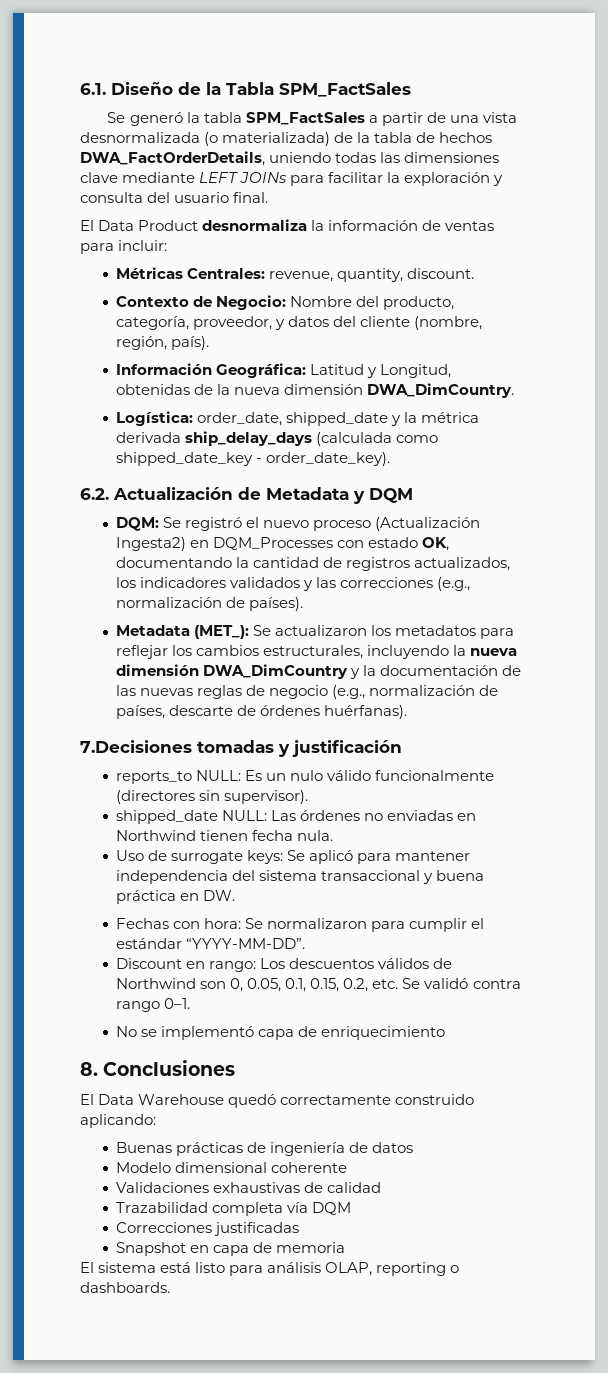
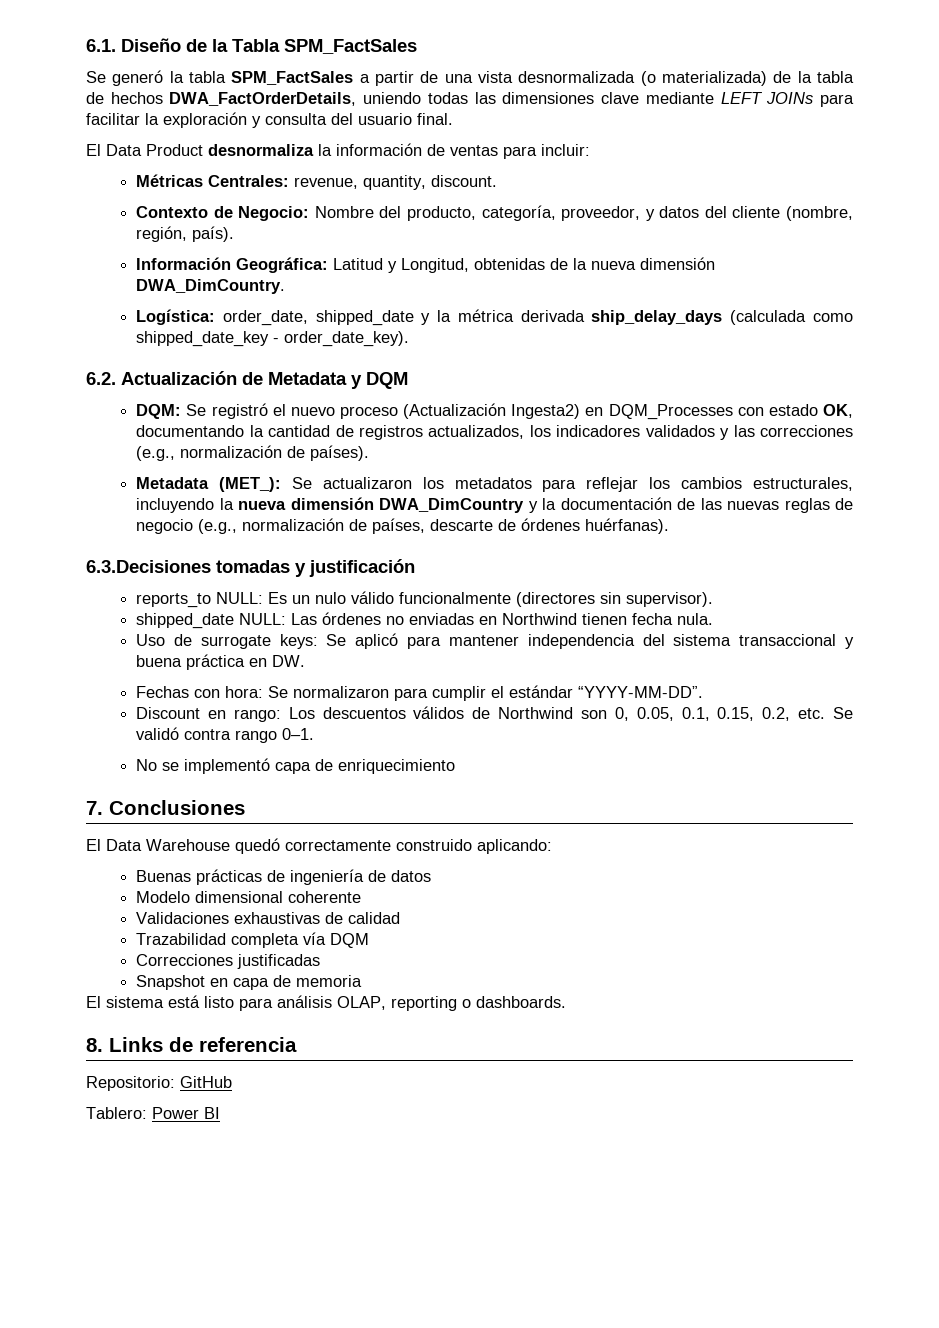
- 7.Decisiones tomadas y justificación
+ 6.3.Decisiones tomadas y justificación
- 8. Conclusiones
+ 7. Conclusiones
+ 8. Links de referencia
+ Repositorio: GitHub
+ Tablero: Power BI

